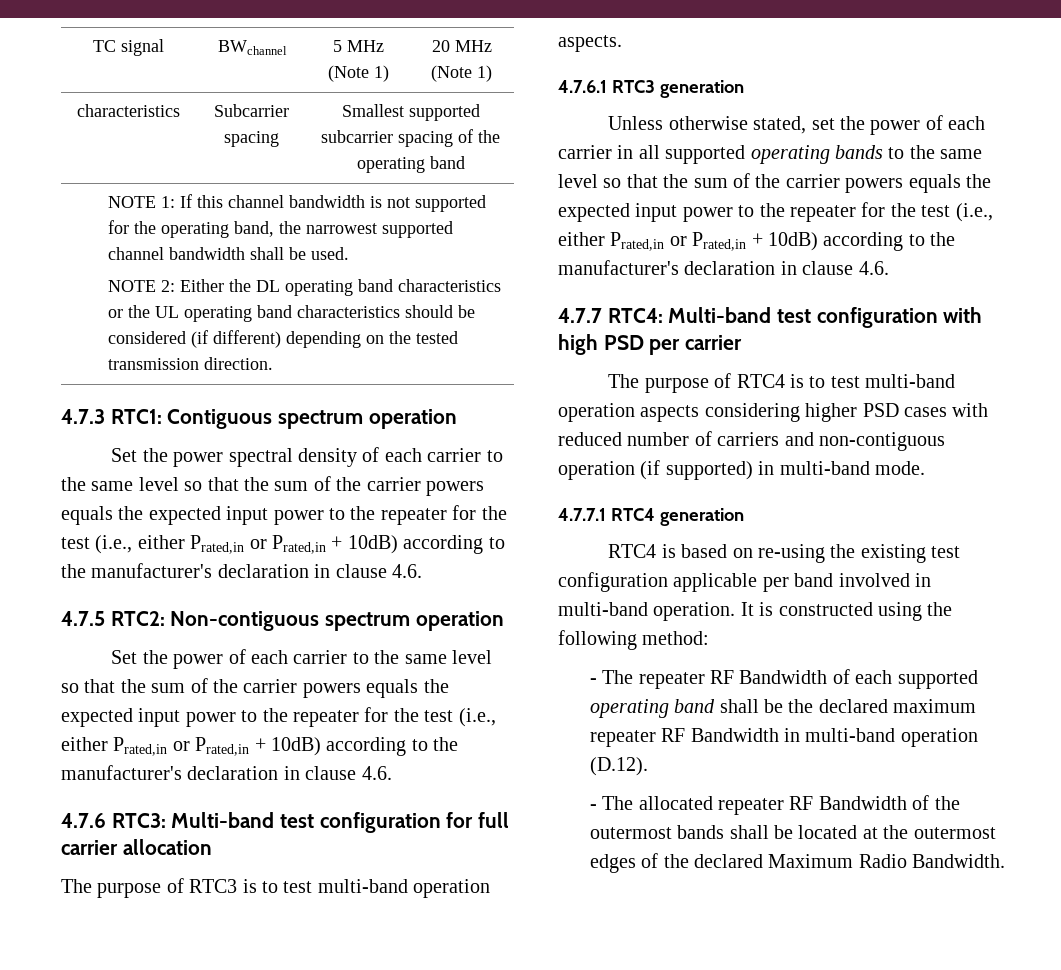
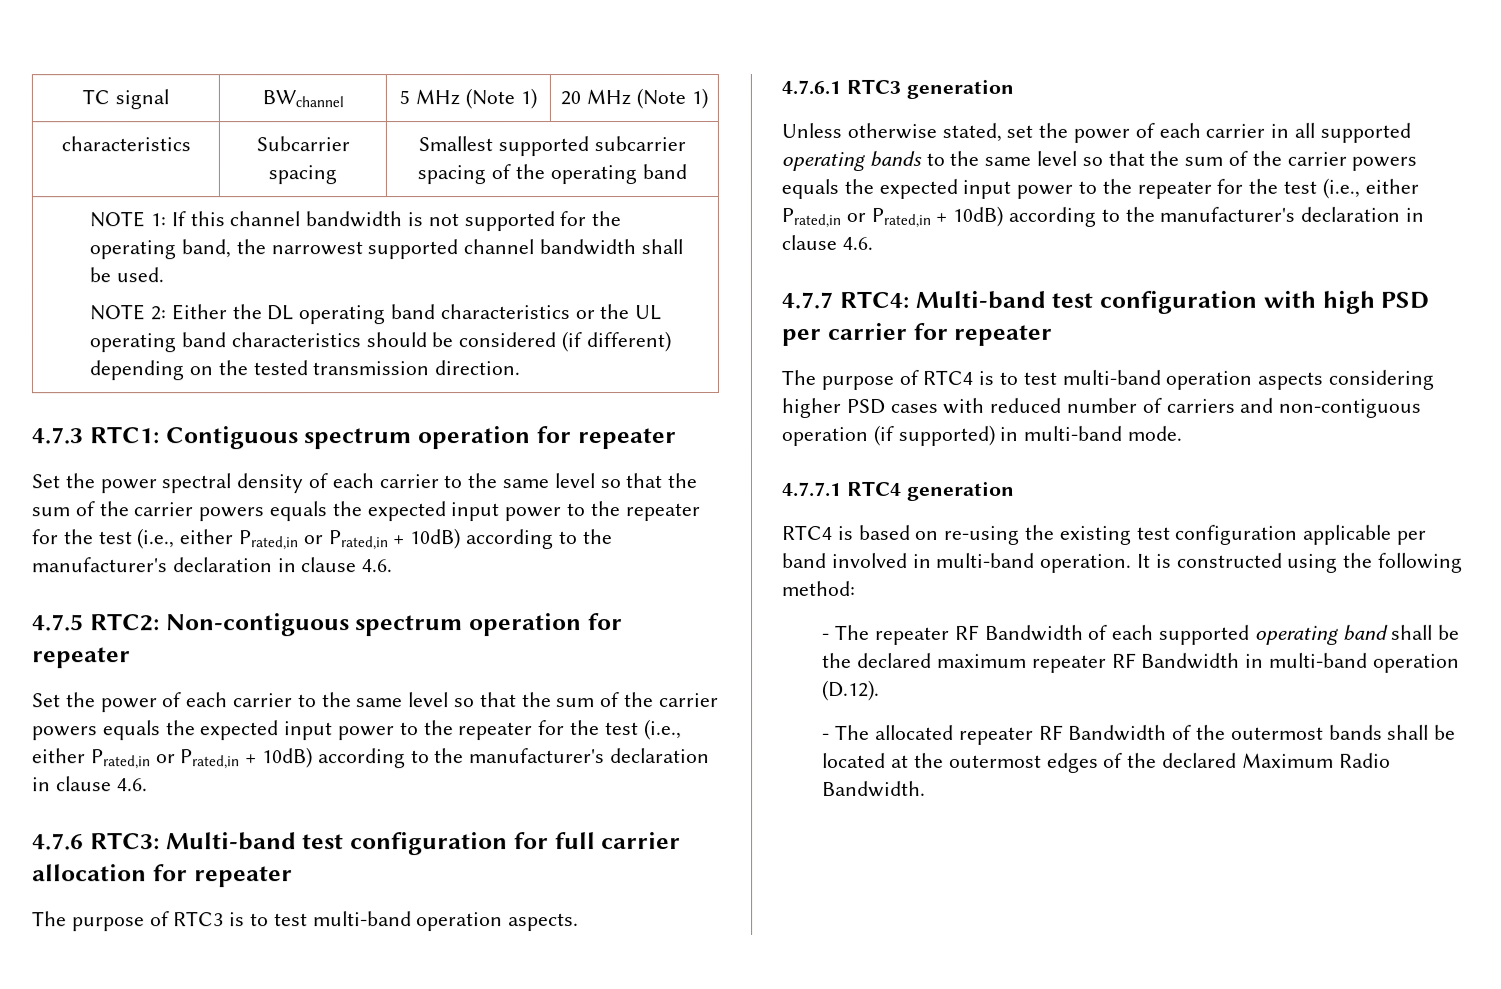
- 4.7.3 RTC1: Contiguous spectrum operation
+ 4.7.3 RTC1: Contiguous spectrum operation for repeater
- 4.7.5 RTC2: Non-contiguous spectrum operation
+ 4.7.5 RTC2: Non-contiguous spectrum operation for repeater
- 4.7.6 RTC3: Multi-band test configuration for full carrier allocation
+ 4.7.6 RTC3: Multi-band test configuration for full carrier allocation for repeater
- 4.7.7 RTC4: Multi-band test configuration with high PSD per carrier
+ 4.7.7 RTC4: Multi-band test configuration with high PSD per carrier for repeater

